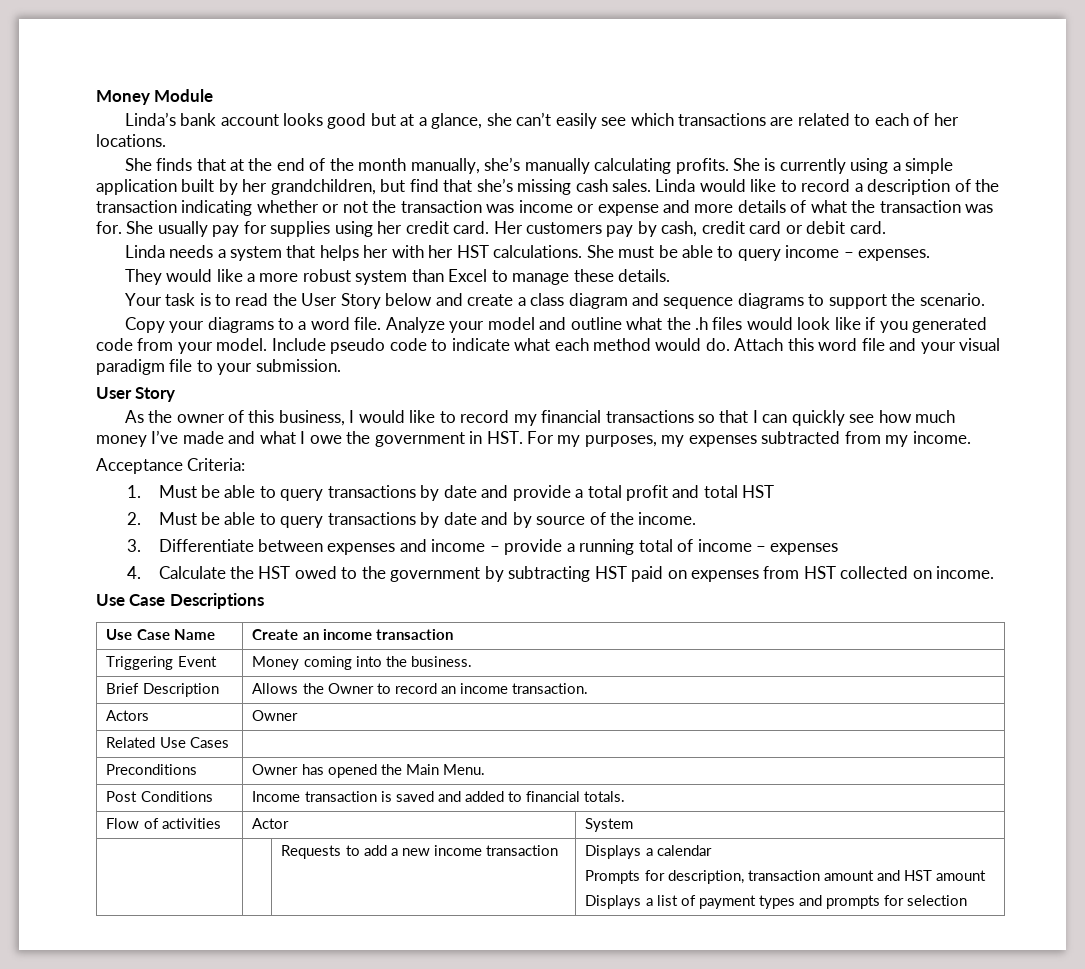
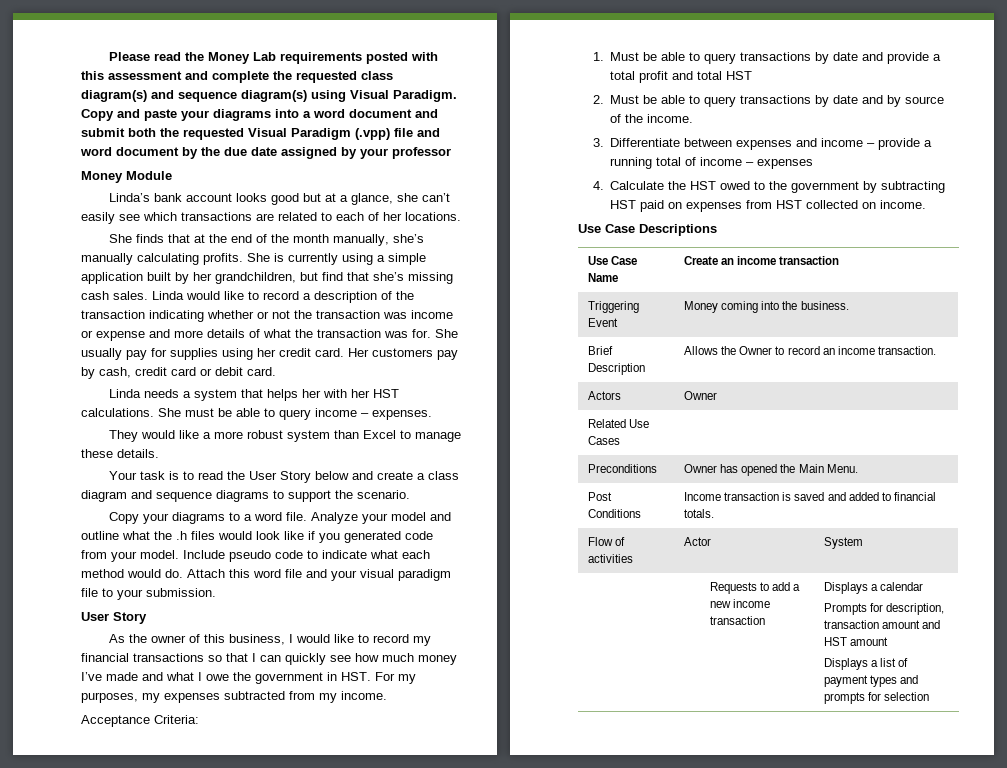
+ Please read the Money Lab requirements posted with this assessment and complete the requested class diagram(s) and sequence diagram(s) using Visual Paradigm. Copy and paste your diagrams into a word document and submit both the requested Visual Paradigm (.vpp) file and word document by the due date assigned by your professor

